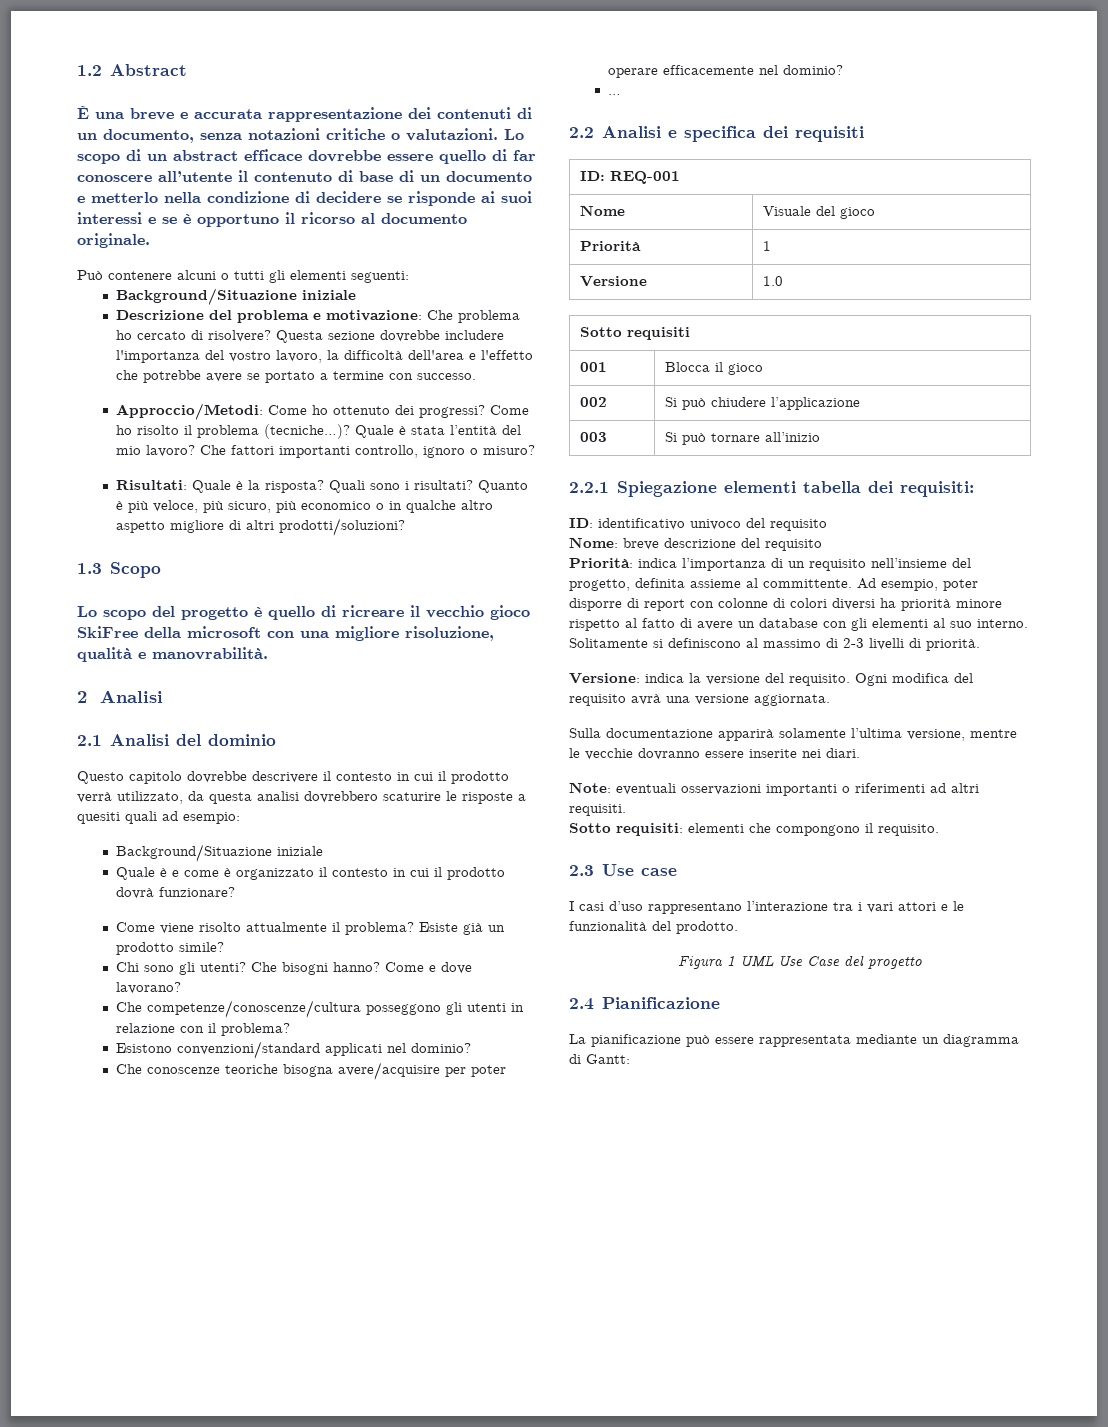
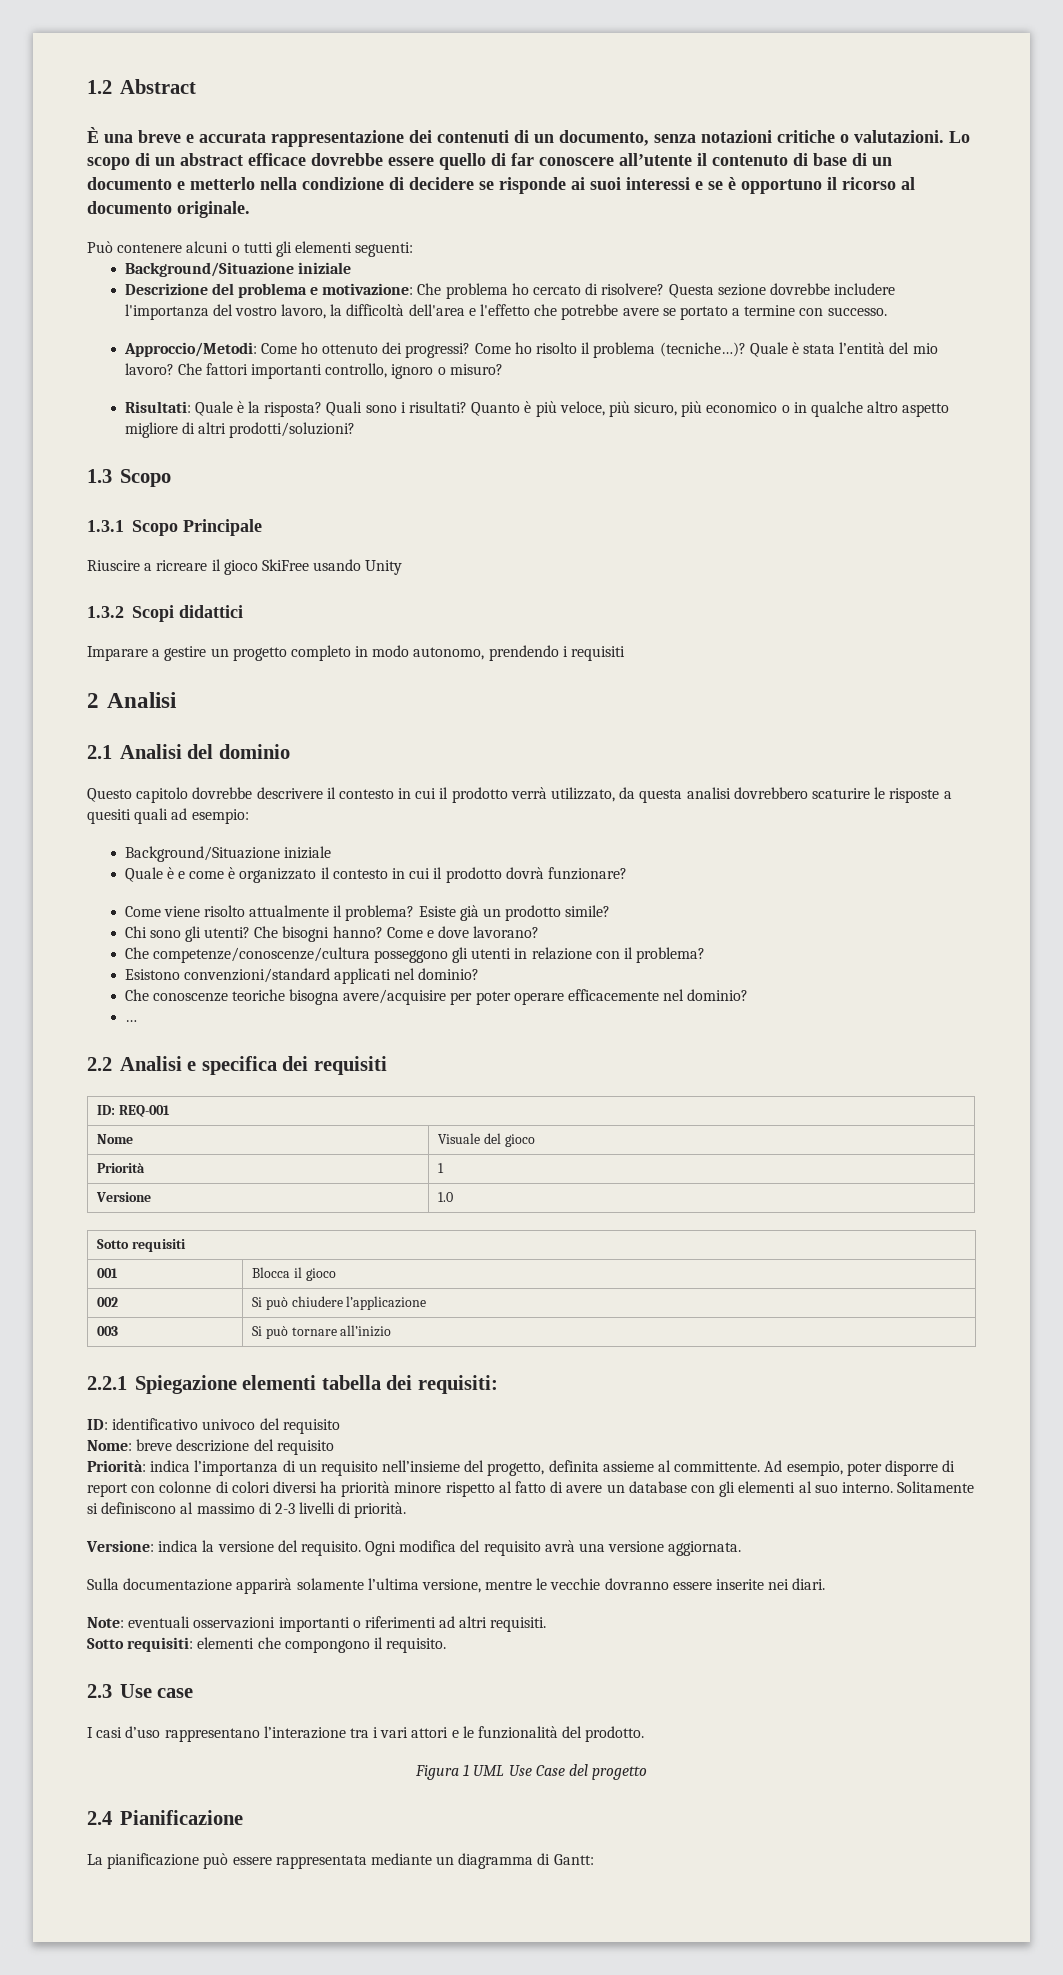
- Lo scopo del progetto è quello di ricreare il vecchio gioco SkiFree della microsoft con una migliore risoluzione, qualità e manovrabilità.
+ 1.3.1 Scopo Principale
+ Riuscire a ricreare il gioco SkiFree usando Unity
+ 1.3.2 Scopi didattici
+ Imparare a gestire un progetto completo in modo autonomo, prendendo i requisiti

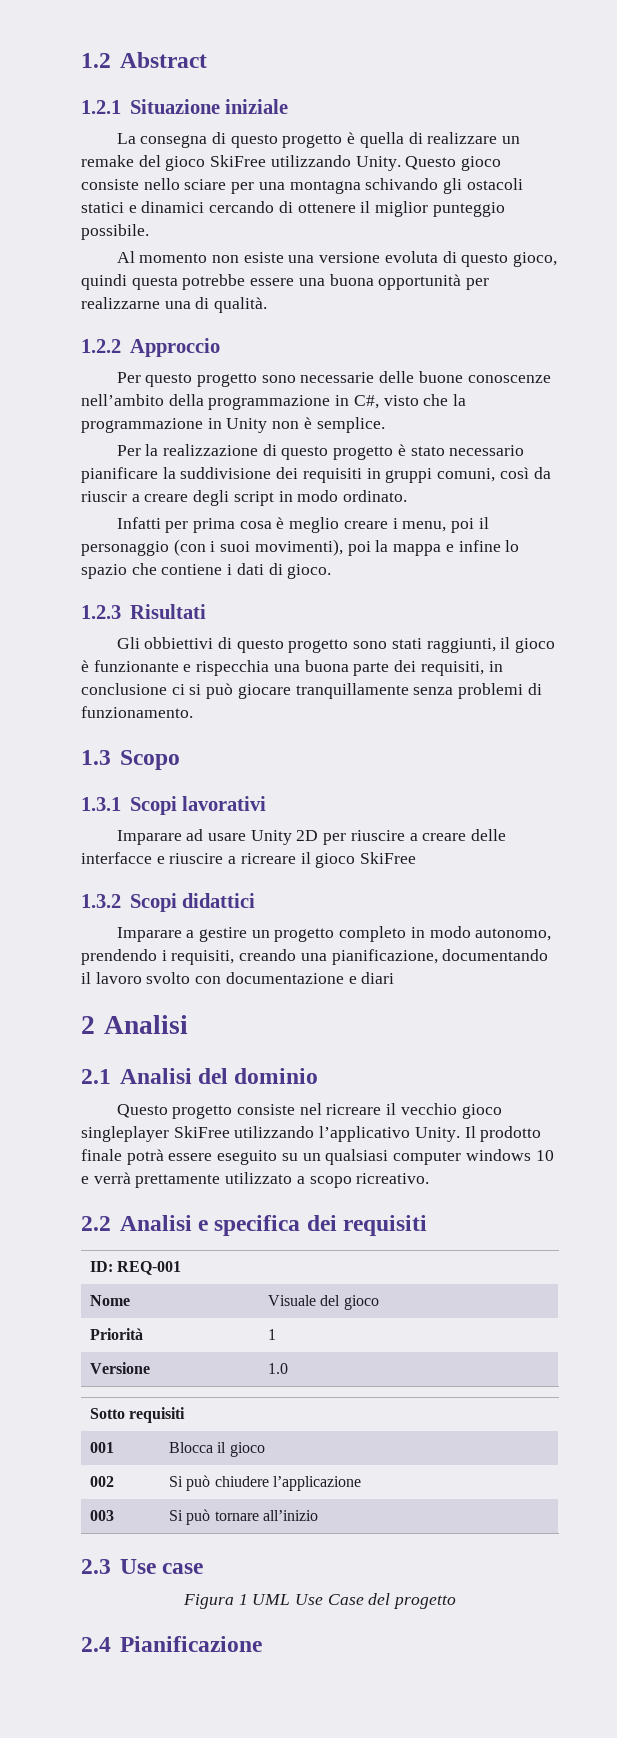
- È una breve e accurata rappresentazione dei contenuti di un documento, senza notazioni critiche o valutazioni. Lo scopo di un abstract efficace dovrebbe essere quello di far conoscere all’utente il contenuto di base di un documento e metterlo nella condizione di decidere se risponde ai suoi interessi e se è opportuno il ricorso al documento originale.
- Può contenere alcuni o tutti gli elementi seguenti:
- Background/Situazione iniziale
- Descrizione del problema e motivazione: Che problema ho cercato di risolvere? Questa sezione dovrebbe includere l'importanza del vostro lavoro, la difficoltà dell'area e l'effetto che potrebbe avere se portato a termine con successo.
- Approccio/Metodi: Come ho ottenuto dei progressi? Come ho risolto il problema (tecniche…)? Quale è stata l’entità del mio lavoro? Che fattori importanti controllo, ignoro o misuro?
- Risultati: Quale è la risposta? Quali sono i risultati? Quanto è più veloce, più sicuro, più economico o in qualche altro aspetto migliore di altri prodotti/soluzioni?
+ 1.2.1 Situazione iniziale
+ La consegna di questo progetto è quella di realizzare un remake del gioco SkiFree utilizzando Unity. Questo gioco consiste nello sciare per una montagna schivando gli ostacoli statici e dinamici cercando di ottenere il miglior punteggio possibile.
+ Al momento non esiste una versione evoluta di questo gioco, quindi questa potrebbe essere una buona opportunità per realizzarne una di qualità.
+ 1.2.2 Approccio
+ Per questo progetto sono necessarie delle buone conoscenze nell’ambito della programmazione in C#, visto che la programmazione in Unity non è semplice.
+ Per la realizzazione di questo progetto è stato necessario pianificare la suddivisione dei requisiti in gruppi comuni, così da riuscir a creare degli script in modo ordinato.
+ Infatti per prima cosa è meglio creare i menu, poi il personaggio (con i suoi movimenti), poi la mappa e infine lo spazio che contiene i dati di gioco.
+ 1.2.3 Risultati
+ Gli obbiettivi di questo progetto sono stati raggiunti, il gioco è funzionante e rispecchia una buona parte dei requisiti, in conclusione ci si può giocare tranquillamente senza problemi di funzionamento.
  1.3 Scopo
- 1.3.1 Scopo Principale
- Riuscire a ricreare il gioco SkiFree usando Unity
+ 1.3.1 Scopi lavorativi
+ Imparare ad usare Unity 2D per riuscire a creare delle interfacce e riuscire a ricreare il gioco SkiFree
- Imparare a gestire un progetto completo in modo autonomo, prendendo i requisiti
+ Imparare a gestire un progetto completo in modo autonomo, prendendo i requisiti, creando una pianificazione, documentando il lavoro svolto con documentazione e diari
- Questo capitolo dovrebbe descrivere il contesto in cui il prodotto verrà utilizzato, da questa analisi dovrebbero scaturire le risposte a quesiti quali ad esempio:
- Background/Situazione iniziale
- Quale è e come è organizzato il contesto in cui il prodotto dovrà funzionare?
- Come viene risolto attualmente il problema? Esiste già un prodotto simile?
- Chi sono gli utenti? Che bisogni hanno? Come e dove lavorano?
- Che competenze/conoscenze/cultura posseggono gli utenti in relazione con il problema?
- Esistono convenzioni/standard applicati nel dominio?
- Che conoscenze teoriche bisogna avere/acquisire per poter operare efficacemente nel dominio?
- …
+ Questo progetto consiste nel ricreare il vecchio gioco singleplayer SkiFree utilizzando l’applicativo Unity. Il prodotto finale potrà essere eseguito su un qualsiasi computer windows 10 e verrà prettamente utilizzato a scopo ricreativo.
- 2.2.1 Spiegazione elementi tabella dei requisiti:
- ID: identificativo univoco del requisito
- Nome: breve descrizione del requisito
- Priorità: indica l’importanza di un requisito nell’insieme del progetto, definita assieme al committente. Ad esempio, poter disporre di report con colonne di colori diversi ha priorità minore rispetto al fatto di avere un database con gli elementi al suo interno. Solitamente si definiscono al massimo di 2-3 livelli di priorità.
- Versione: indica la versione del requisito. Ogni modifica del requisito avrà una versione aggiornata.
- Sulla documentazione apparirà solamente l’ultima versione, mentre le vecchie dovranno essere inserite nei diari.
- Note: eventuali osservazioni importanti o riferimenti ad altri requisiti.
- Sotto requisiti: elementi che compongono il requisito.
  2.3 Use case
- I casi d’uso rappresentano l’interazione tra i vari attori e le funzionalità del prodotto.
- La pianificazione può essere rappresentata mediante un diagramma di Gantt:

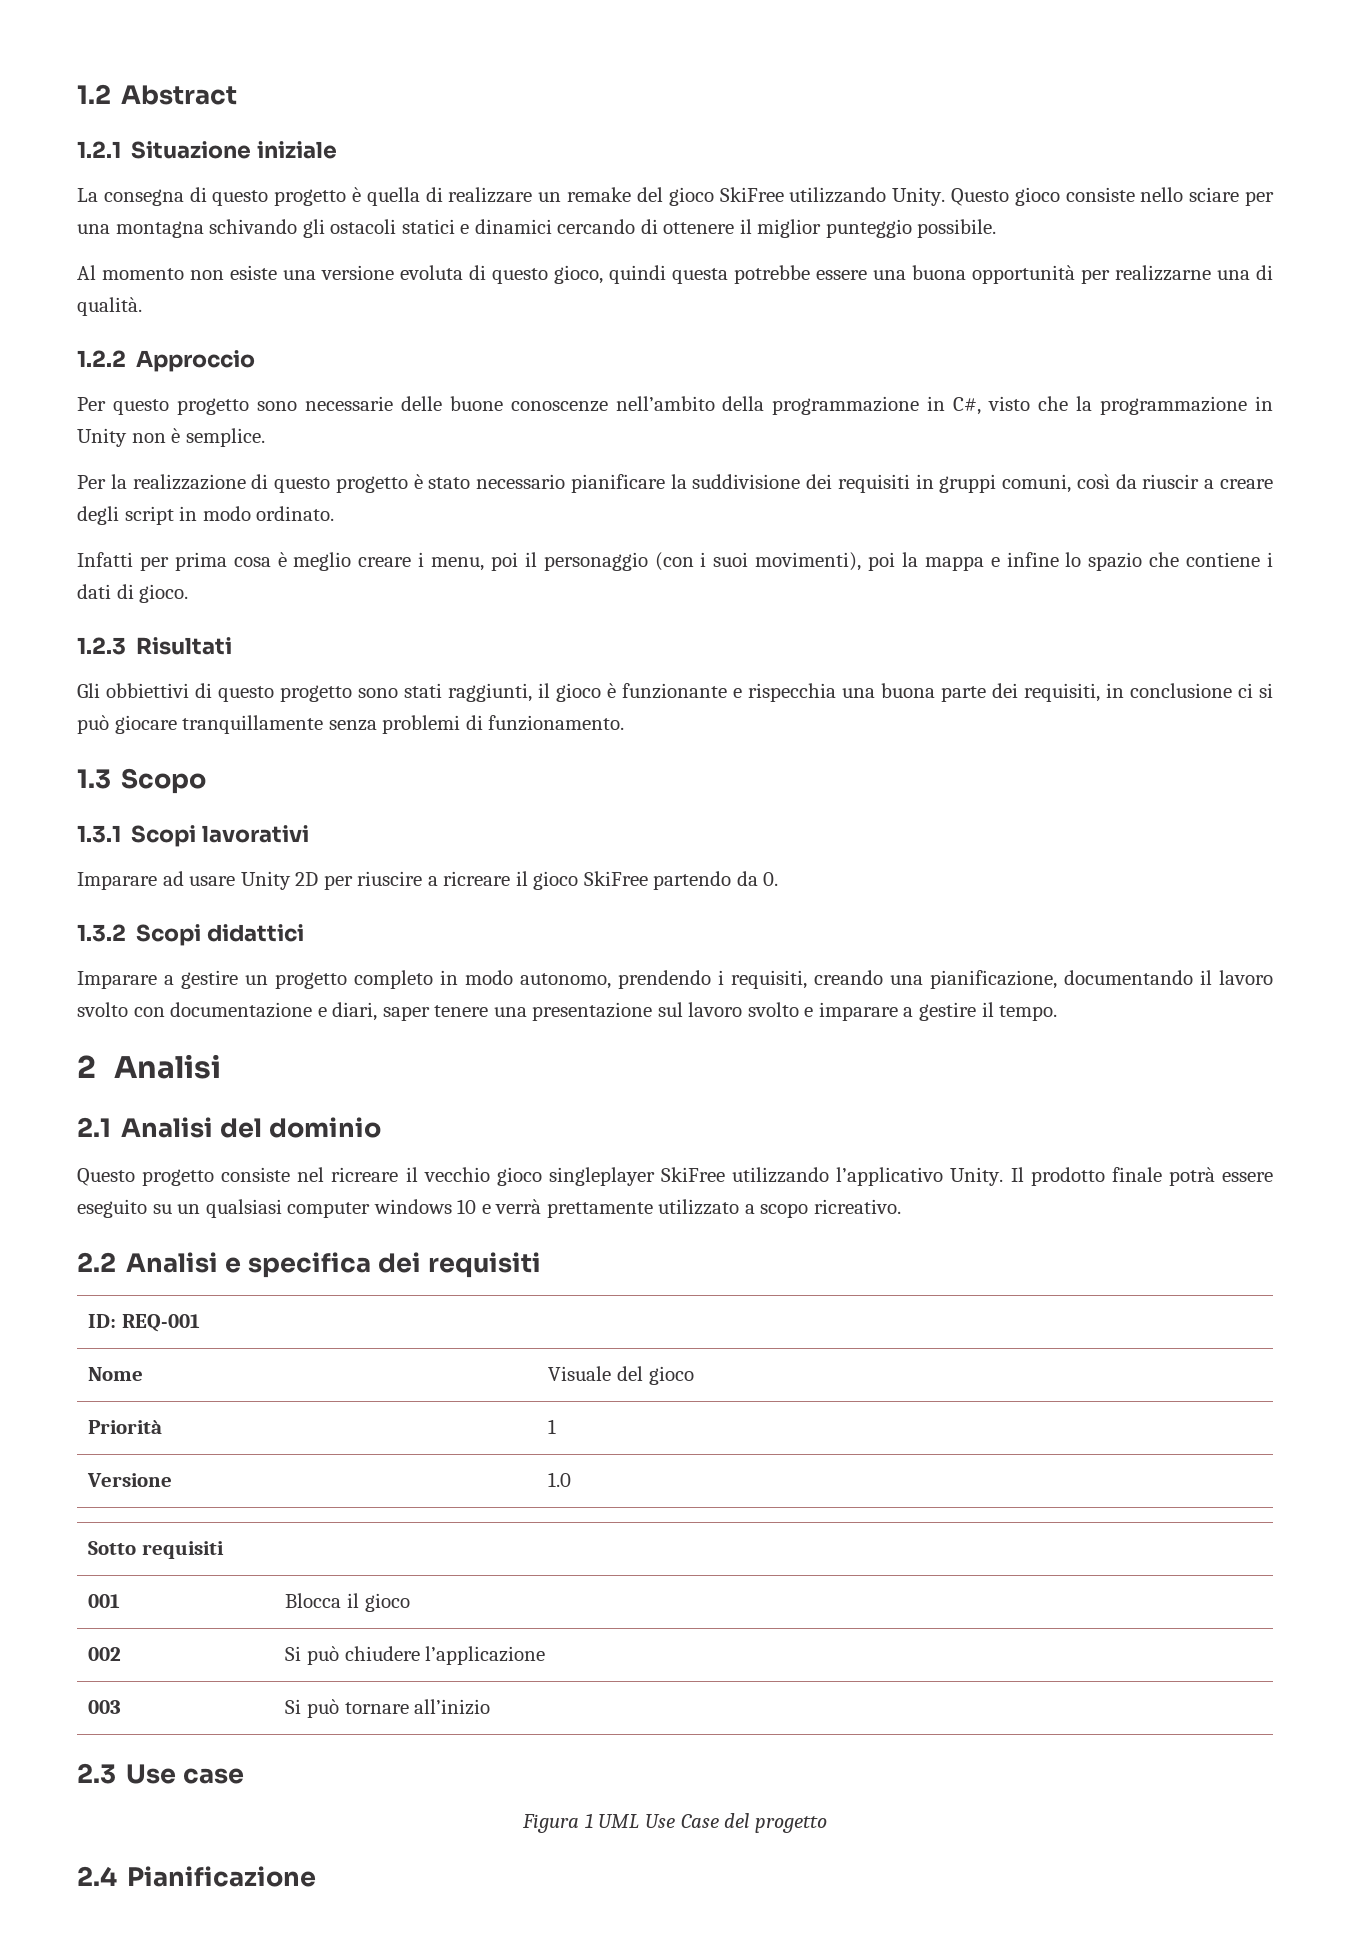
- Imparare ad usare Unity 2D per riuscire a creare delle interfacce e riuscire a ricreare il gioco SkiFree
+ Imparare ad usare Unity 2D per riuscire a ricreare il gioco SkiFree partendo da 0.
- Imparare a gestire un progetto completo in modo autonomo, prendendo i requisiti, creando una pianificazione, documentando il lavoro svolto con documentazione e diari
+ Imparare a gestire un progetto completo in modo autonomo, prendendo i requisiti, creando una pianificazione, documentando il lavoro svolto con documentazione e diari, saper tenere una presentazione sul lavoro svolto e imparare a gestire il tempo.

